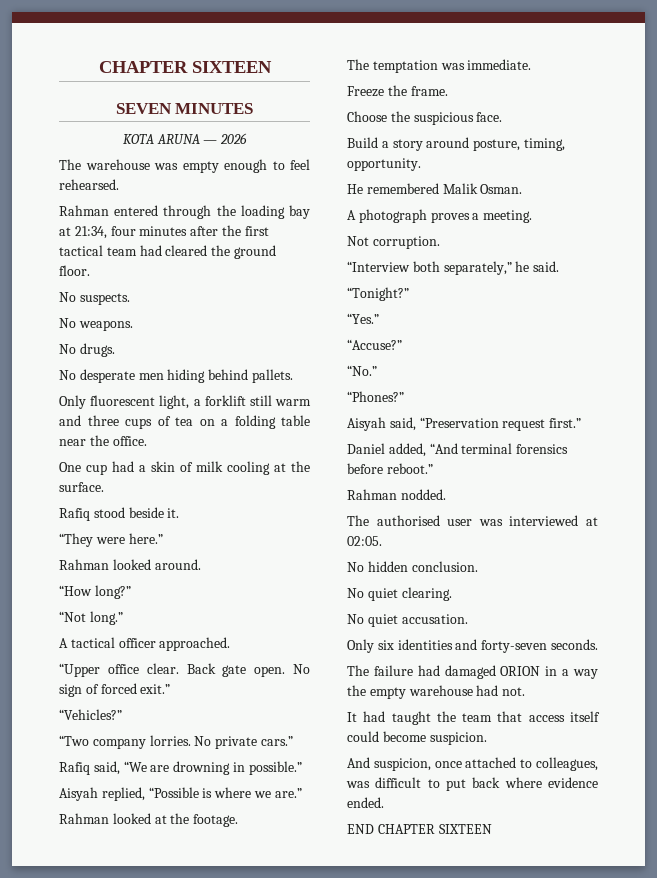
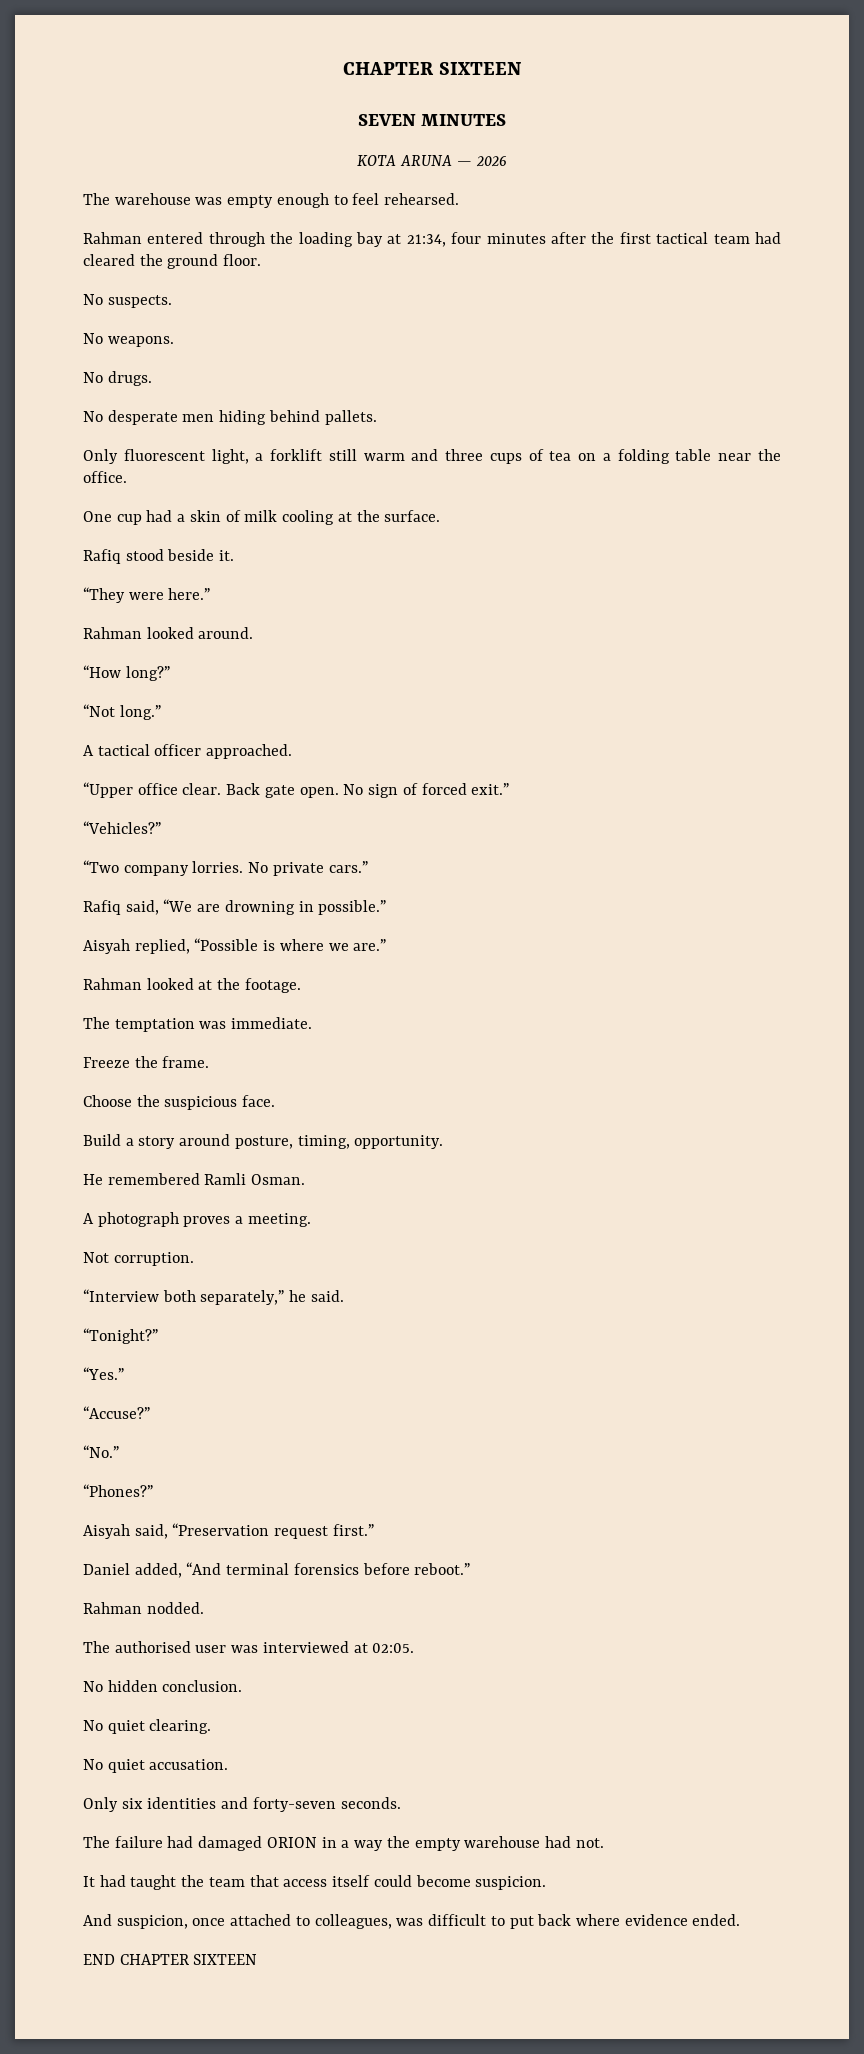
- He remembered Malik Osman.
+ He remembered Ramli Osman.

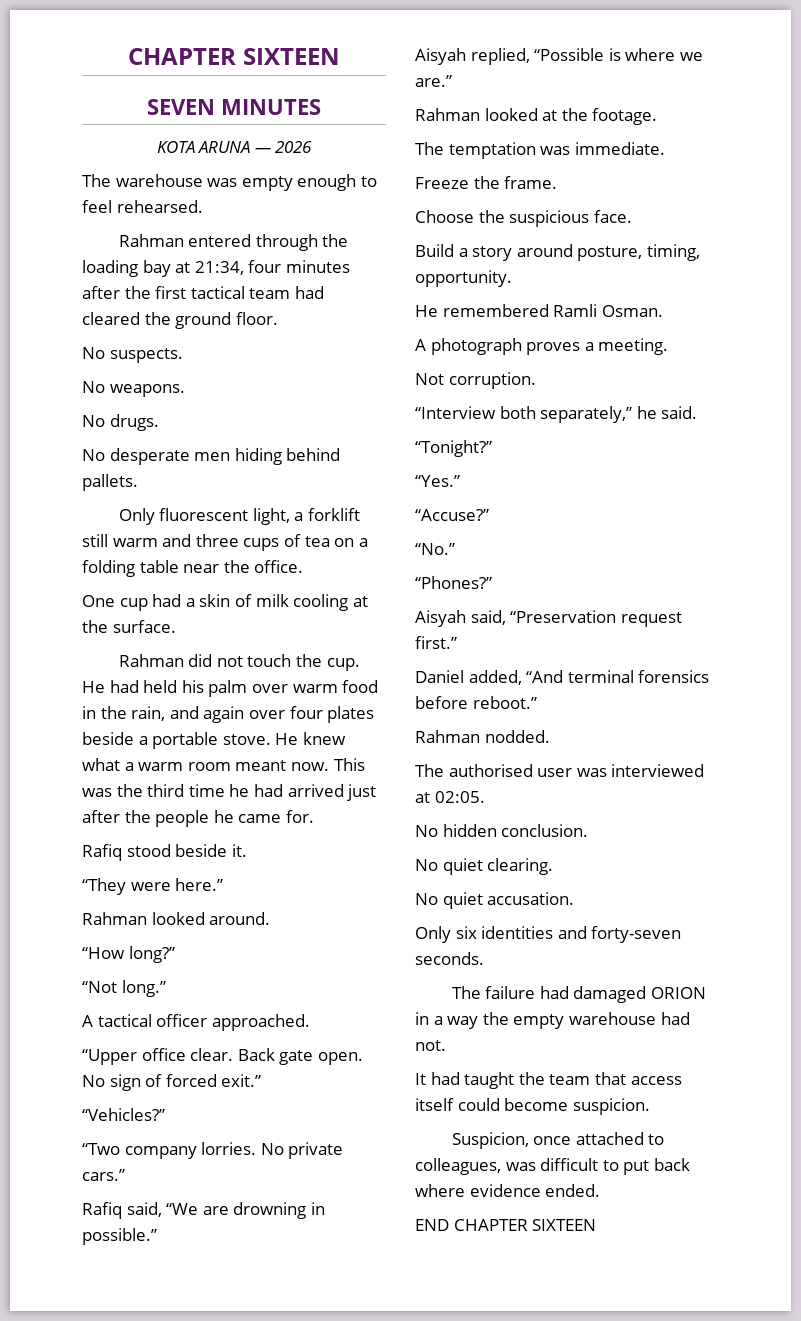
+ Rahman did not touch the cup. He had held his palm over warm food in the rain, and again over four plates beside a portable stove. He knew what a warm room meant now. This was the third time he had arrived just after the people he came for.
- And suspicion, once attached to colleagues, was difficult to put back where evidence ended.
+ Suspicion, once attached to colleagues, was difficult to put back where evidence ended.

